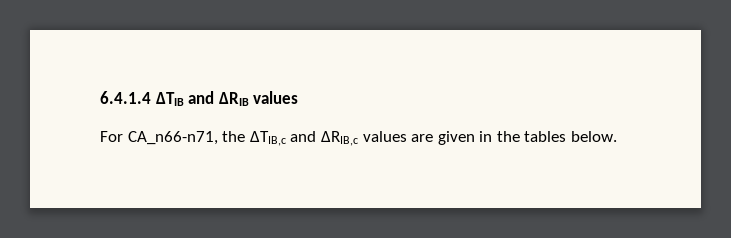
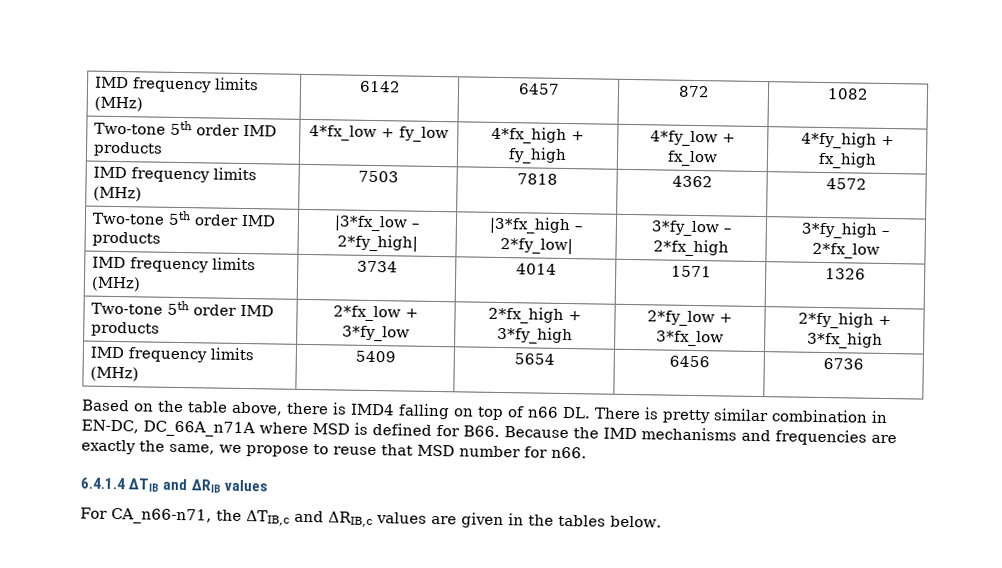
+ IMD frequency limits (MHz) | 6142 | 6457 | 872 | 1082
+ Two-tone 5th order IMD products | 4*fx_low + fy_low | 4*fx_high + fy_high | 4*fy_low + fx_low | 4*fy_high + fx_high
+ IMD frequency limits (MHz) | 7503 | 7818 | 4362 | 4572
+ Two-tone 5th order IMD products | |3*fx_low – 2*fy_high| | |3*fx_high – 2*fy_low| | 3*fy_low – 2*fx_high | 3*fy_high – 2*fx_low
+ IMD frequency limits (MHz) | 3734 | 4014 | 1571 | 1326
+ Two-tone 5th order IMD products | 2*fx_low + 3*fy_low | 2*fx_high + 3*fy_high | 2*fy_low + 3*fx_low | 2*fy_high + 3*fx_high
+ IMD frequency limits (MHz) | 5409 | 5654 | 6456 | 6736
+ Based on the table above, there is IMD4 falling on top of n66 DL. There is pretty similar combination in EN-DC, DC_66A_n71A where MSD is defined for B66. Because the IMD mechanisms and frequencies are exactly the same, we propose to reuse that MSD number for n66.

